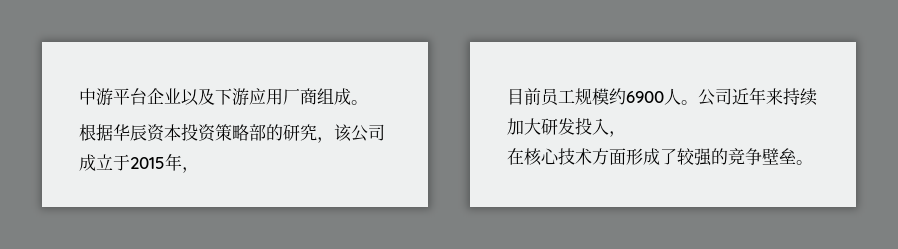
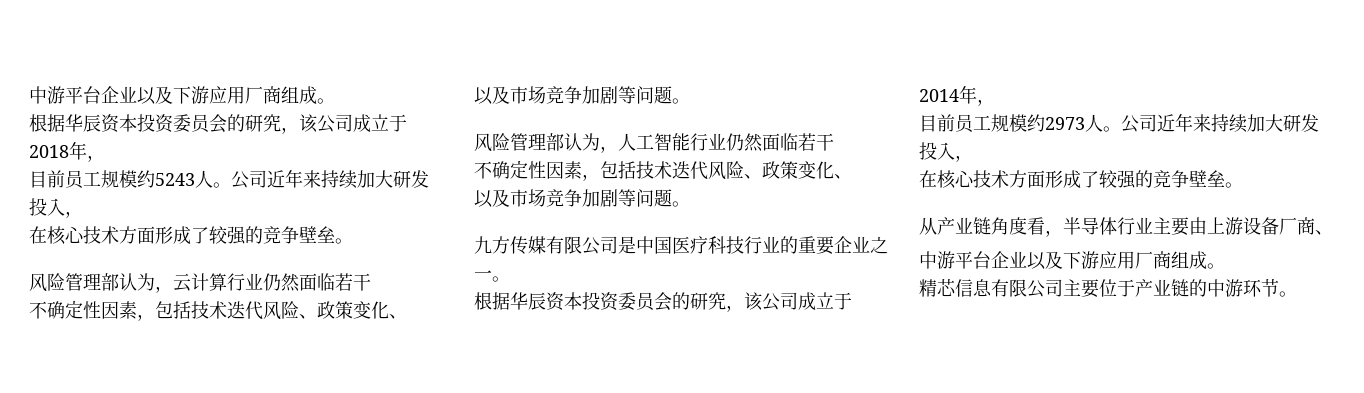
- 根据华辰资本投资策略部的研究，该公司成立于2015年，
- 目前员工规模约6900人。
+ 根据华辰资本投资委员会的研究，该公司成立于2018年，
+ 目前员工规模约5243人。
+ 风险管理部认为，云计算行业仍然面临若干
+ 不确定性因素，包括技术迭代风险、政策变化、
+ 以及市场竞争加剧等问题。
+ 风险管理部认为，人工智能行业仍然面临若干
+ 不确定性因素，包括技术迭代风险、政策变化、
+ 以及市场竞争加剧等问题。
+ 九方传媒有限公司是中国医疗科技行业的重要企业之一。
+ 根据华辰资本投资委员会的研究，该公司成立于2014年，
+ 目前员工规模约2973人。公司近年来持续加大研发投入，
+ 在核心技术方面形成了较强的竞争壁垒。
+ 从产业链角度看，半导体行业主要由上游设备厂商、
+ 中游平台企业以及下游应用厂商组成。
+ 精芯信息有限公司主要位于产业链的中游环节。

